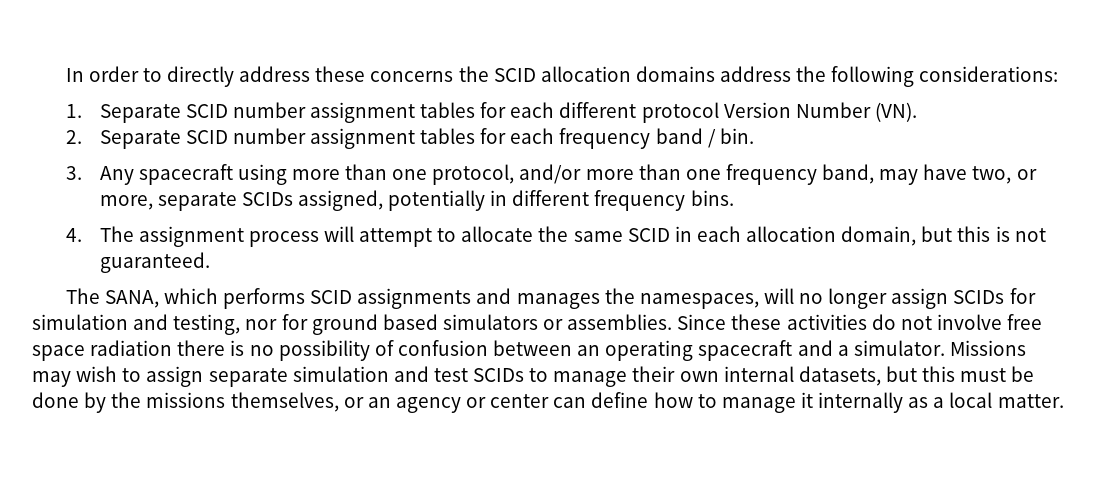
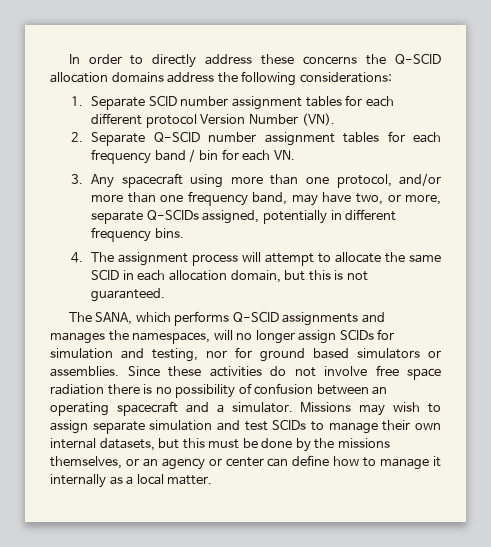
- In order to directly address these concerns the SCID allocation domains address the following considerations:
+ In order to directly address these concerns the Q-SCID allocation domains address the following considerations:
- 2. Separate SCID number assignment tables for each frequency band / bin.
+ 2. Separate Q-SCID number assignment tables for each frequency band / bin for each VN.
- 3. Any spacecraft using more than one protocol, and/or more than one frequency band, may have two, or more, separate SCIDs assigned, potentially in different frequency bins.
+ 3. Any spacecraft using more than one protocol, and/or more than one frequency band, may have two, or more, separate Q-SCIDs assigned, potentially in different frequency bins.
- The SANA, which performs SCID assignments and manages the namespaces, will no longer assign SCIDs for simulation and testing, nor for ground based simulators or assemblies.
+ The SANA, which performs Q-SCID assignments and manages the namespaces, will no longer assign SCIDs for simulation and testing, nor for ground based simulators or assemblies.

